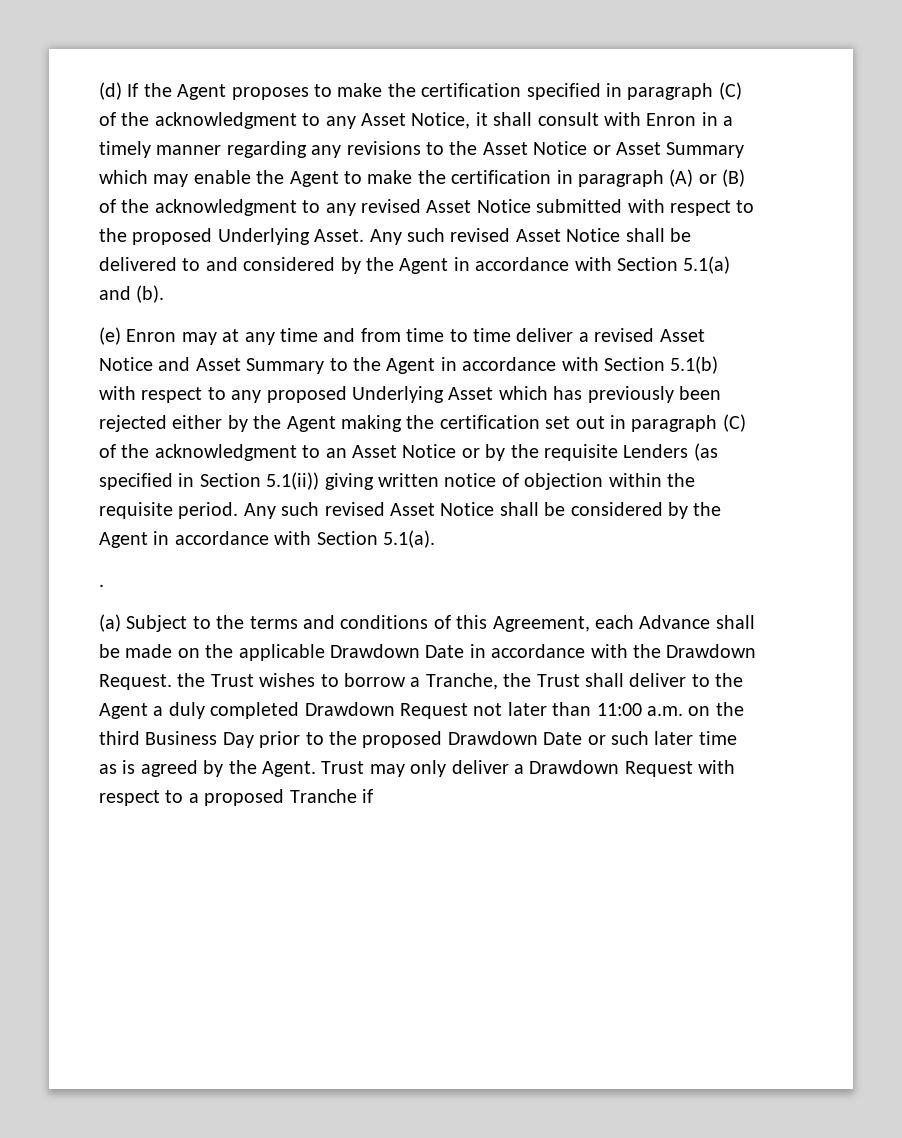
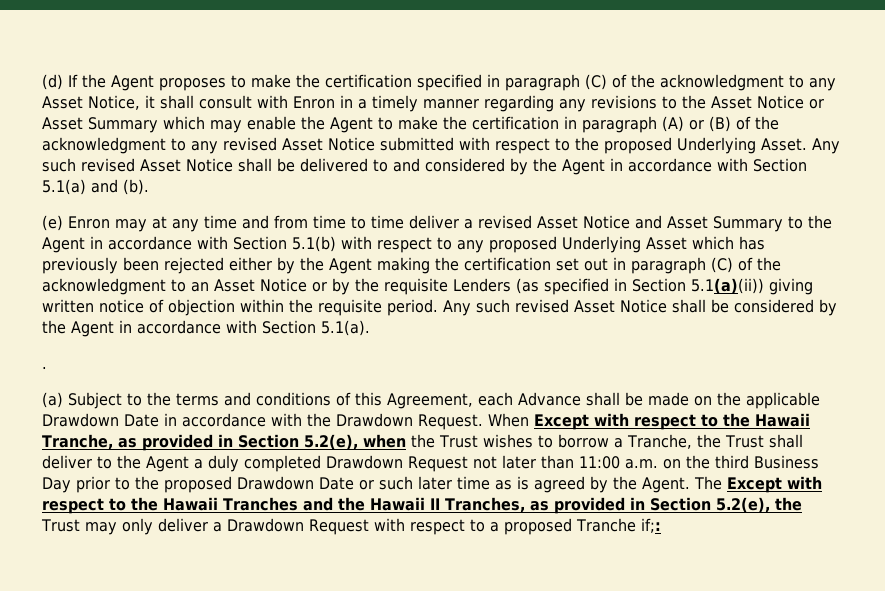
- (e) Enron may at any time and from time to time deliver a revised Asset Notice and Asset Summary to the Agent in accordance with Section 5.1(b) with respect to any proposed Underlying Asset which has previously been rejected either by the Agent making the certification set out in paragraph (C) of the acknowledgment to an Asset Notice or by the requisite Lenders (as specified in Section 5.1(ii)) giving written notice of objection within the requisite period.
+ (e) Enron may at any time and from time to time deliver a revised Asset Notice and Asset Summary to the Agent in accordance with Section 5.1(b) with respect to any proposed Underlying Asset which has previously been rejected either by the Agent making the certification set out in paragraph (C) of the acknowledgment to an Asset Notice or by the requisite Lenders (as specified in Section 5.1(a)(ii)) giving written notice of objection within the requisite period.
- (a) Subject to the terms and conditions of this Agreement, each Advance shall be made on the applicable Drawdown Date in accordance with the Drawdown Request. the Trust wishes to borrow a Tranche, the Trust shall deliver to the Agent a duly completed Drawdown Request not later than 11:00 a.m. on the third Business Day prior to the proposed Drawdown Date or such later time as is agreed by the Agent.
+ (a) Subject to the terms and conditions of this Agreement, each Advance shall be made on the applicable Drawdown Date in accordance with the Drawdown Request. When Except with respect to the Hawaii Tranche, as provided in Section 5.2(e), when the Trust wishes to borrow a Tranche, the Trust shall deliver to the Agent a duly completed Drawdown Request not later than 11:00 a.m. on the third Business Day prior to the proposed Drawdown Date or such later time as is agreed by the Agent.
- Trust may only deliver a Drawdown Request with respect to a proposed Tranche if
+ The Except with respect to the Hawaii Tranches and the Hawaii II Tranches, as provided in Section 5.2(e), the Trust may only deliver a Drawdown Request with respect to a proposed Tranche if;:

